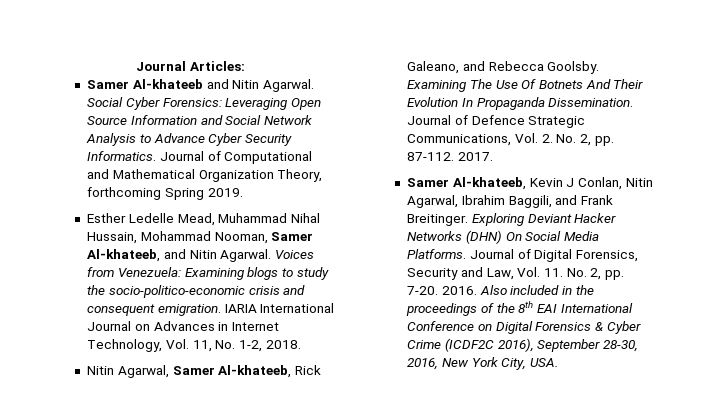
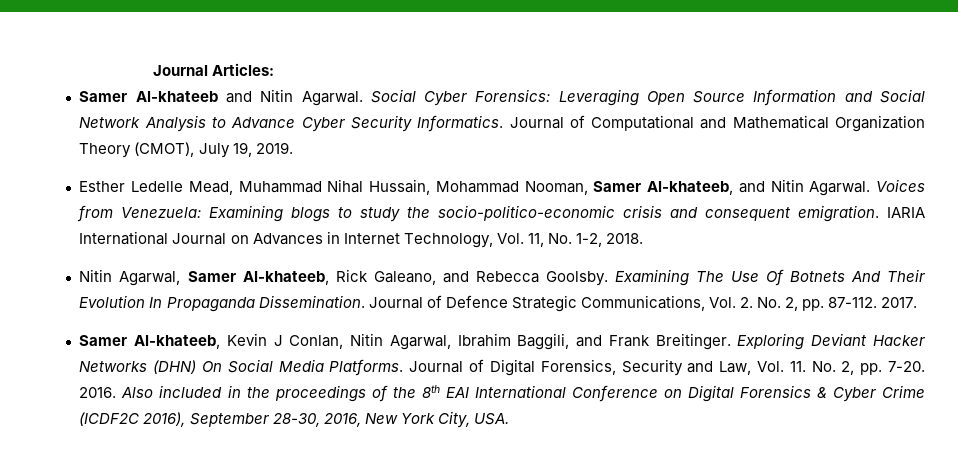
- Journal of Computational and Mathematical Organization Theory, forthcoming Spring 2019.
+ Journal of Computational and Mathematical Organization Theory (CMOT), July 19, 2019.

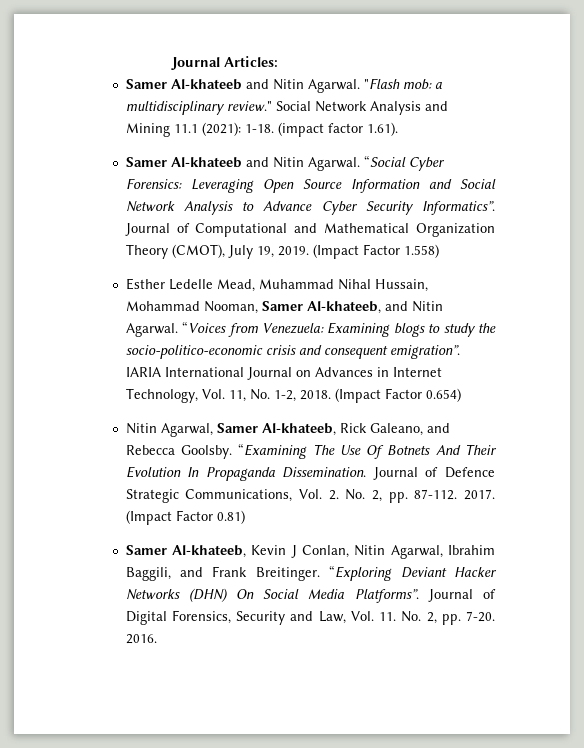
- Social Cyber Forensics: Leveraging Open Source Information and Social Network Analysis to Advance Cyber Security Informatics.
+ "Flash mob: a multidisciplinary review." Social Network Analysis and Mining 11.1 (2021): 1-18. (impact factor 1.61).
+ Samer Al-khateeb and Nitin Agarwal. “Social Cyber Forensics: Leveraging Open Source Information and Social Network Analysis to Advance Cyber Security Informatics”.
+ (Impact Factor 1.558)
- Voices from Venezuela: Examining blogs to study the socio-politico-economic crisis and consequent emigration.
+ “Voices from Venezuela: Examining blogs to study the socio-politico-economic crisis and consequent emigration”.
+ (Impact Factor 0.654)
- Examining The Use Of Botnets And Their Evolution In Propaganda Dissemination.
+ “Examining The Use Of Botnets And Their Evolution In Propaganda Dissemination.
+ (Impact Factor 0.81)
- Exploring Deviant Hacker Networks (DHN) On Social Media Platforms.
+ “Exploring Deviant Hacker Networks (DHN) On Social Media Platforms”.
- Also included in the proceedings of the 8th EAI International Conference on Digital Forensics & Cyber Crime (ICDF2C 2016), September 28-30, 2016, New York City, USA.

